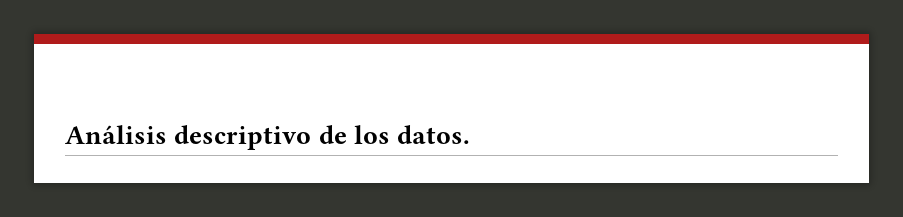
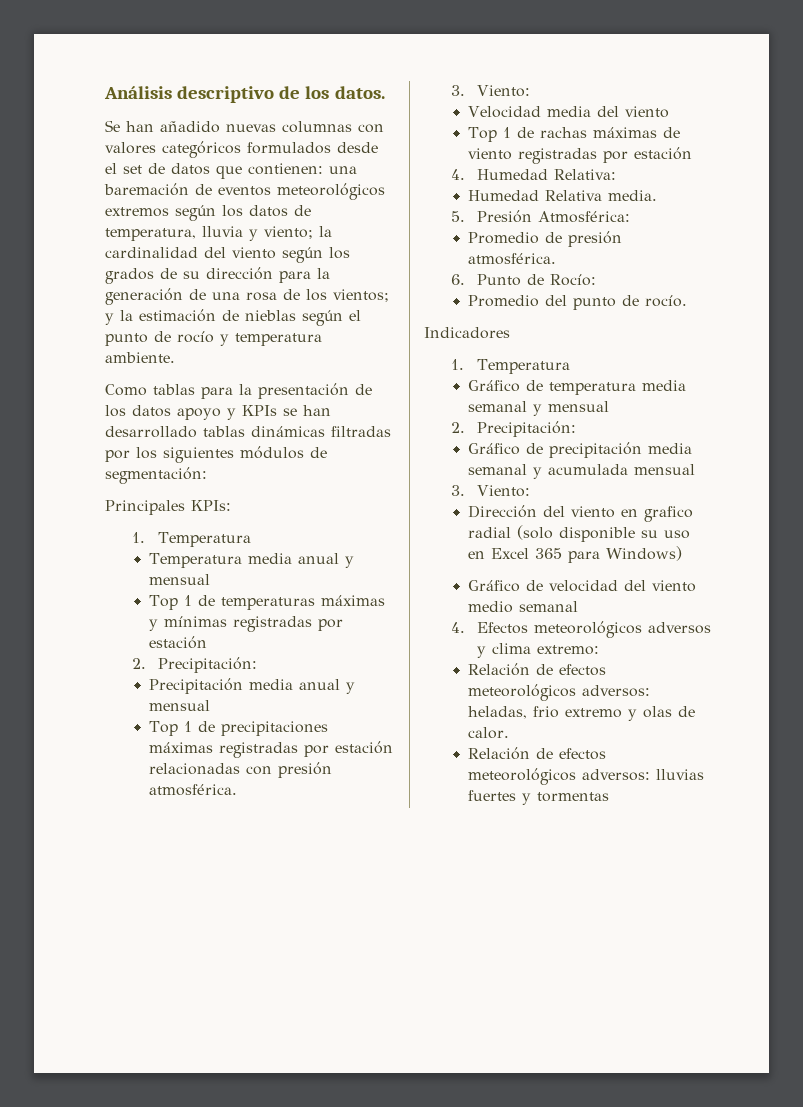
+ Se han añadido nuevas columnas con valores categóricos formulados desde el set de datos que contienen: una baremación de eventos meteorológicos extremos según los datos de temperatura, lluvia y viento; la cardinalidad del viento según los grados de su dirección para la generación de una rosa de los vientos; y la estimación de nieblas según el punto de rocío y temperatura ambiente.
+ Como tablas para la presentación de los datos apoyo y KPIs se han desarrollado tablas dinámicas filtradas por los siguientes módulos de segmentación:
+ Principales KPIs:
+ 1. Temperatura
+ Temperatura media anual y mensual
+ Top 1 de temperaturas máximas y mínimas registradas por estación
+ 2. Precipitación:
+ Precipitación media anual y mensual
+ Top 1 de precipitaciones máximas registradas por estación relacionadas con presión atmosférica.
+ 3. Viento:
+ Velocidad media del viento
+ Top 1 de rachas máximas de viento registradas por estación
+ 4. Humedad Relativa:
+ Humedad Relativa media.
+ 5. Presión Atmosférica:
+ Promedio de presión atmosférica.
+ 6. Punto de Rocío:
+ Promedio del punto de rocío.
+ Indicadores
+ 1. Temperatura
+ Gráfico de temperatura media semanal y mensual
+ 2. Precipitación:
+ Gráfico de precipitación media semanal y acumulada mensual
+ 3. Viento:
+ Dirección del viento en grafico radial (solo disponible su uso en Excel 365 para Windows)
+ Gráfico de velocidad del viento medio semanal
+ 4. Efectos meteorológicos adversos y clima extremo:
+ Relación de efectos meteorológicos adversos: heladas, frio extremo y olas de calor.
+ Relación de efectos meteorológicos adversos: lluvias fuertes y tormentas

